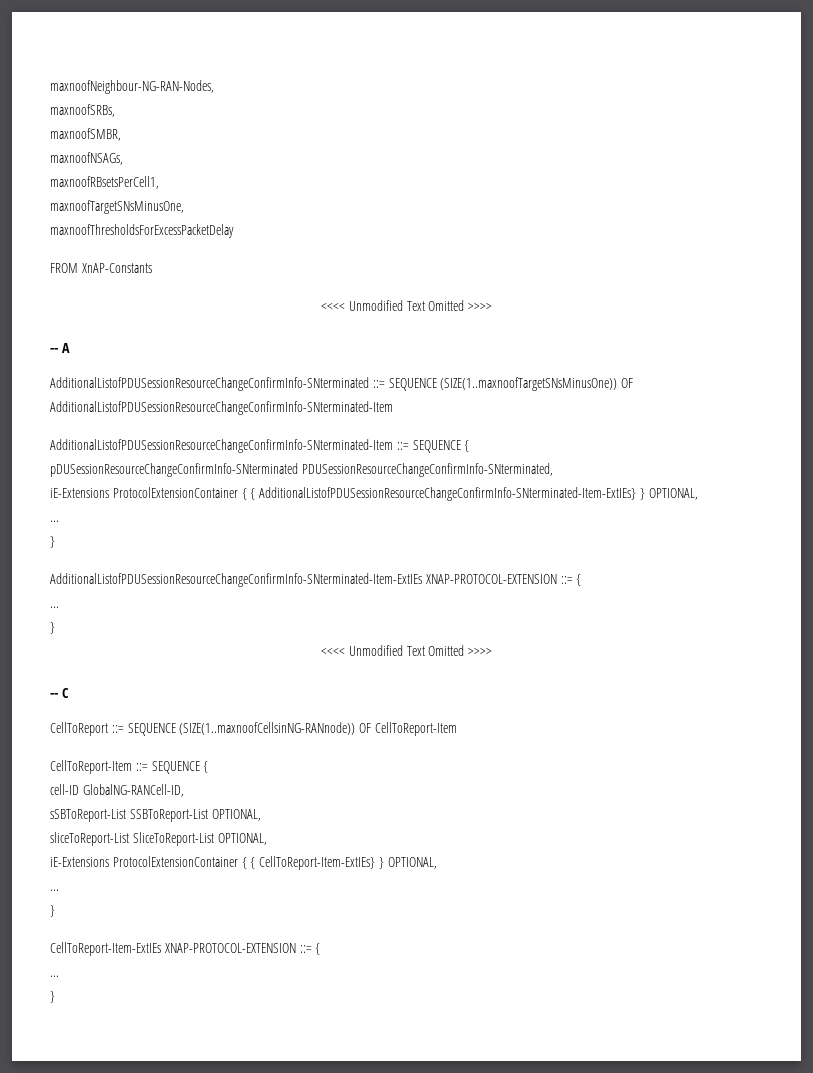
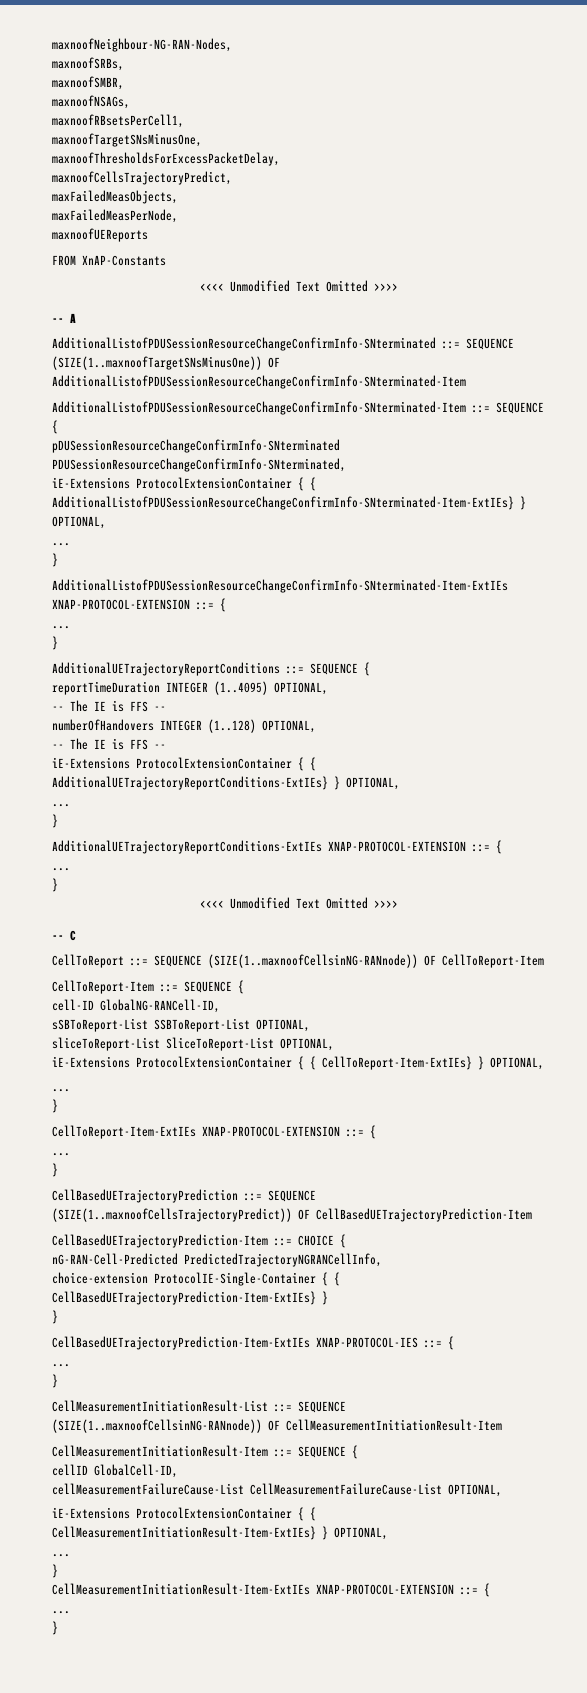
- maxnoofThresholdsForExcessPacketDelay
+ maxnoofThresholdsForExcessPacketDelay,
+ maxnoofCellsTrajectoryPredict,
+ maxFailedMeasObjects,
+ maxFailedMeasPerNode,
+ maxnoofUEReports
+ AdditionalUETrajectoryReportConditions ::= SEQUENCE {
+ reportTimeDuration INTEGER (1..4095) OPTIONAL,
+ -- The IE is FFS --
+ numberOfHandovers INTEGER (1..128) OPTIONAL,
+ -- The IE is FFS --
+ iE-Extensions ProtocolExtensionContainer { { AdditionalUETrajectoryReportConditions-ExtIEs} } OPTIONAL,
+ ...
+ }
+ AdditionalUETrajectoryReportConditions-ExtIEs XNAP-PROTOCOL-EXTENSION ::= {
+ ...
+ }
+ CellBasedUETrajectoryPrediction ::= SEQUENCE (SIZE(1..maxnoofCellsTrajectoryPredict)) OF CellBasedUETrajectoryPrediction-Item
+ CellBasedUETrajectoryPrediction-Item ::= CHOICE {
+ nG-RAN-Cell-Predicted PredictedTrajectoryNGRANCellInfo,
+ choice-extension ProtocolIE-Single-Container { { CellBasedUETrajectoryPrediction-Item-ExtIEs} }
+ }
+ CellBasedUETrajectoryPrediction-Item-ExtIEs XNAP-PROTOCOL-IES ::= {
+ ...
+ }
+ CellMeasurementInitiationResult-List ::= SEQUENCE (SIZE(1..maxnoofCellsinNG-RANnode)) OF CellMeasurementInitiationResult-Item
+ CellMeasurementInitiationResult-Item ::= SEQUENCE {
+ cellID GlobalCell-ID,
+ cellMeasurementFailureCause-List CellMeasurementFailureCause-List OPTIONAL,
+ iE-Extensions ProtocolExtensionContainer { { CellMeasurementInitiationResult-Item-ExtIEs} } OPTIONAL,
+ ...
+ }
+ CellMeasurementInitiationResult-Item-ExtIEs XNAP-PROTOCOL-EXTENSION ::= {
+ ...
+ }

